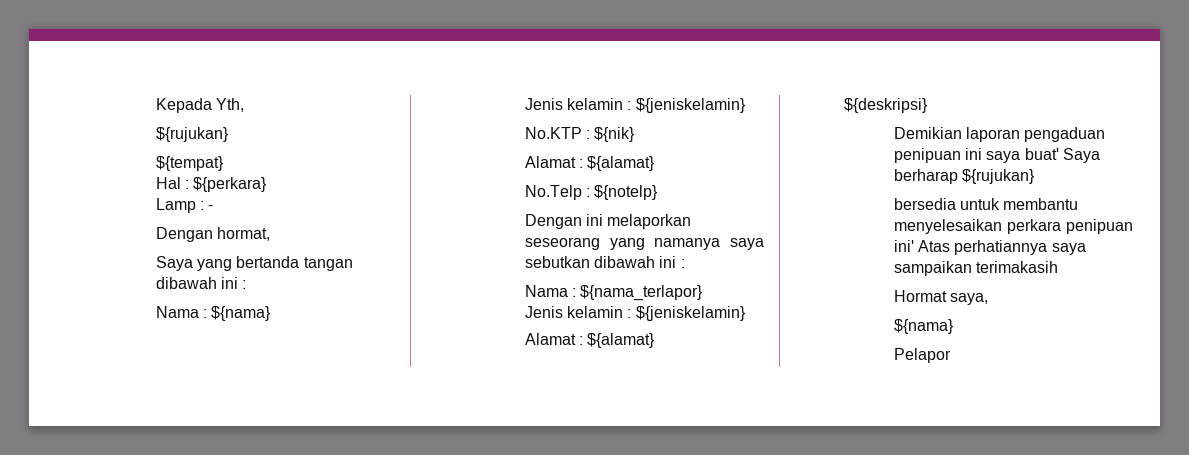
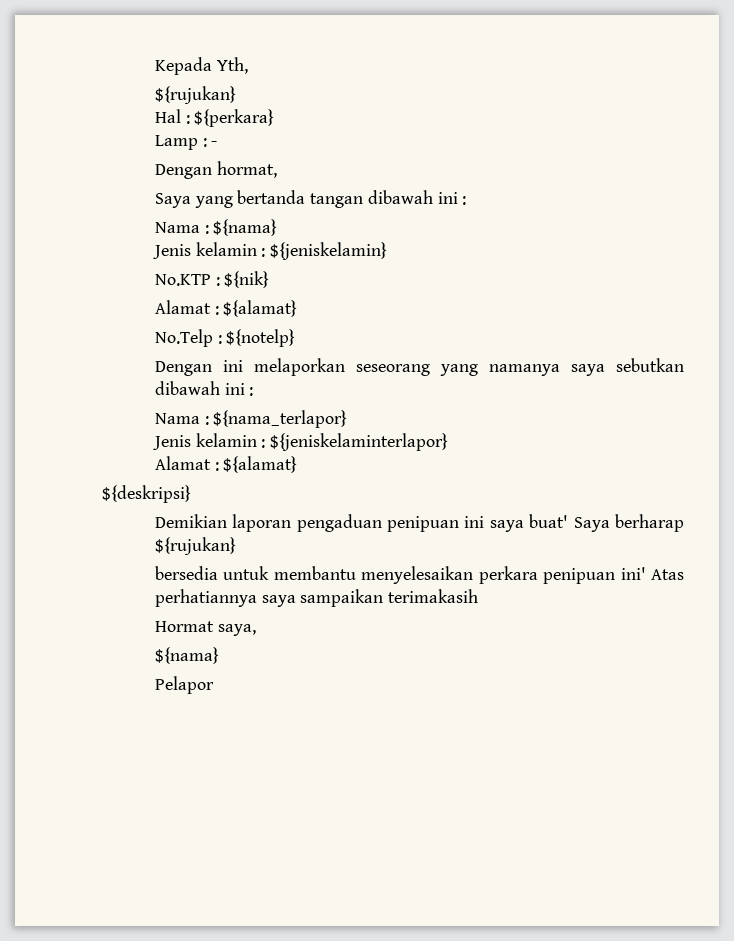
- ${tempat}
  Nama : ${nama_terlapor}
- Jenis kelamin : ${jeniskelamin}
+ Jenis kelamin : ${jeniskelaminterlapor}

